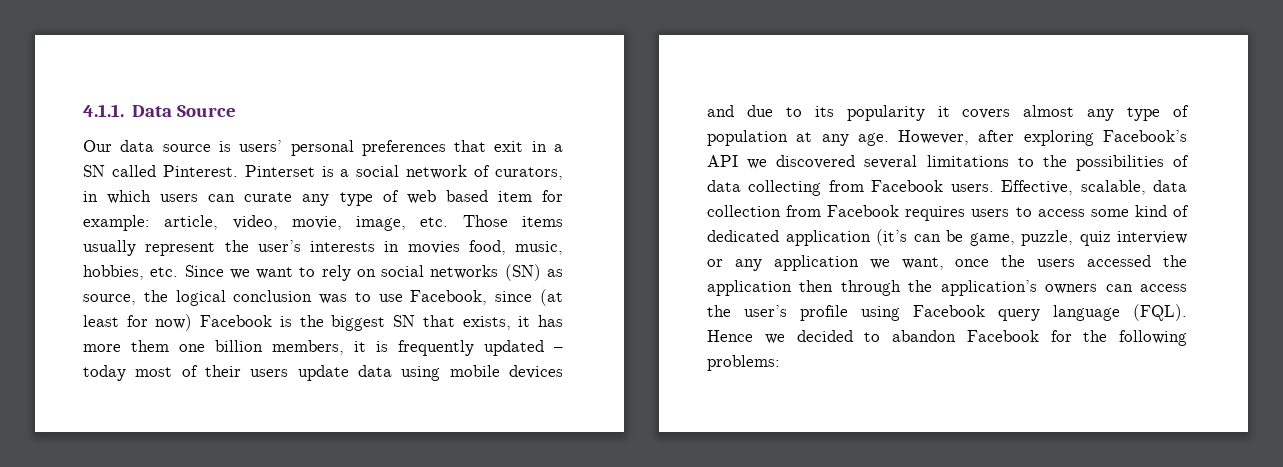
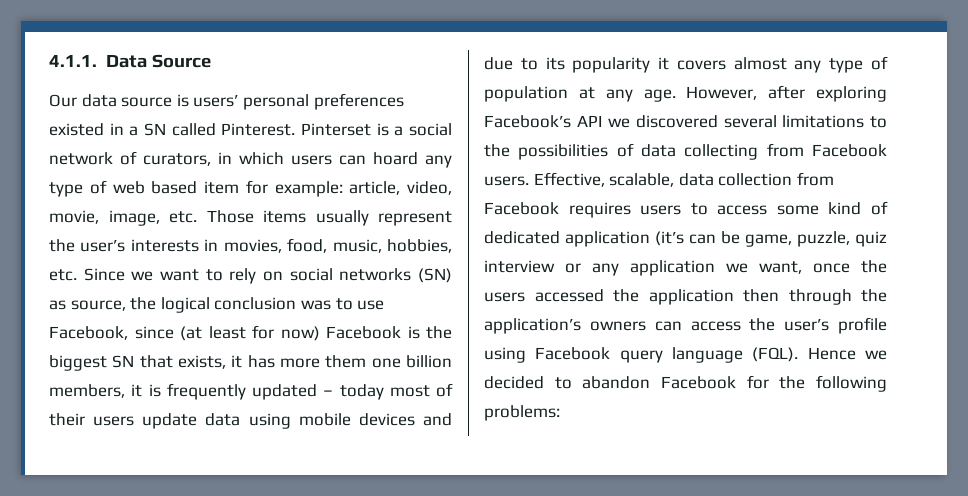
- Our data source is users’ personal preferences that exit in a SN called Pinterest.
+ Our data source is users’ personal preferences existed in a SN called Pinterest.
- Pinterset is a social network of curators, in which users can curate any type of web based item for example:
+ Pinterset is a social network of curators, in which users can hoard any type of web based item for example:
- article, video, movie, image, etc. Those items usually represent the user’s interests in movies food, music, hobbies, etc. Since we want to rely on social networks (SN) as source, the logical conclusion was to use Facebook, since (at least for now) Facebook is the biggest SN that exists, it has more them one billion members, it is frequently updated – today most of their users update data using mobile devices and due to its popularity it covers almost any type of population at any age.
+ article, video, movie, image, etc. Those items usually represent the user’s interests in movies, food, music, hobbies, etc. Since we want to rely on social networks (SN) as source, the logical conclusion was to use Facebook, since (at least for now) Facebook is the biggest SN that exists, it has more them one billion members, it is frequently updated – today most of their users update data using mobile devices and due to its popularity it covers almost any type of population at any age.

